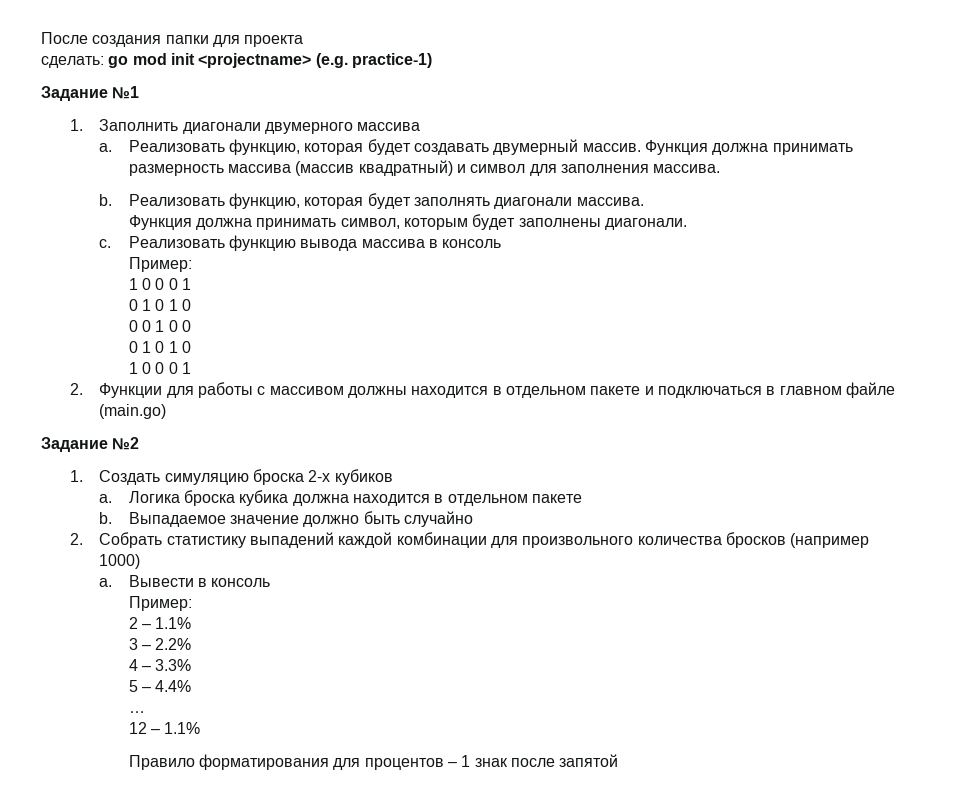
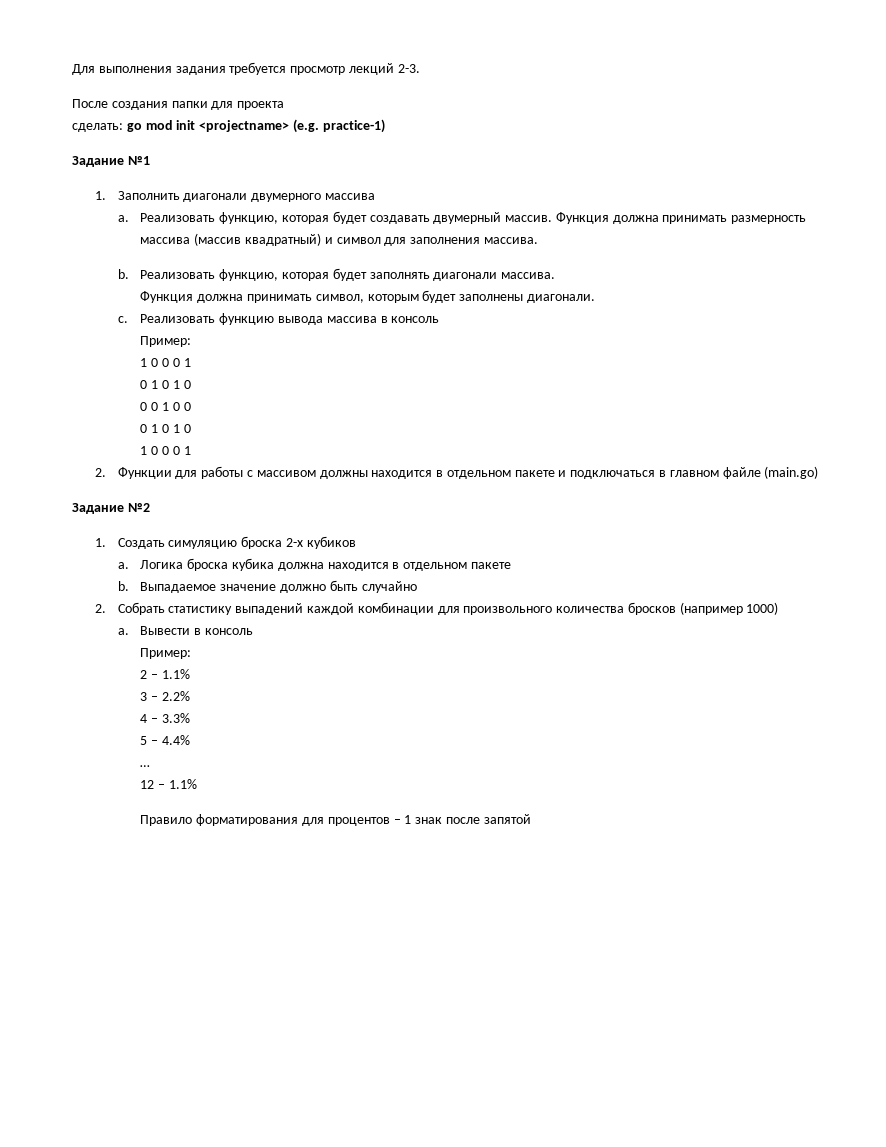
+ Для выполнения задания требуется просмотр лекций 2-3.

